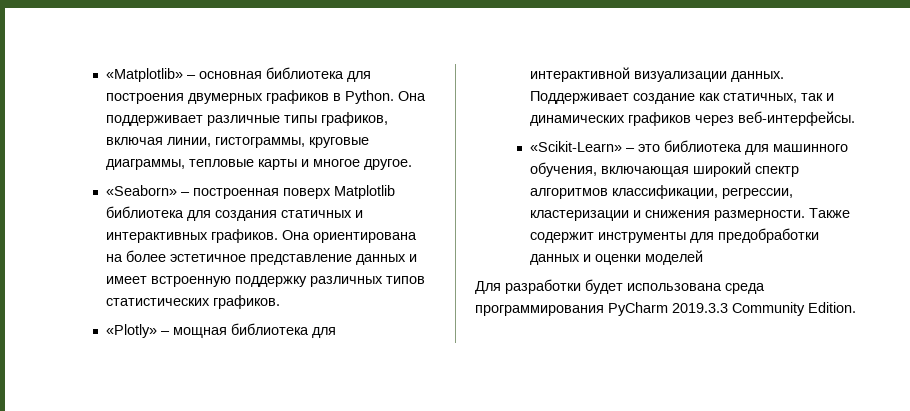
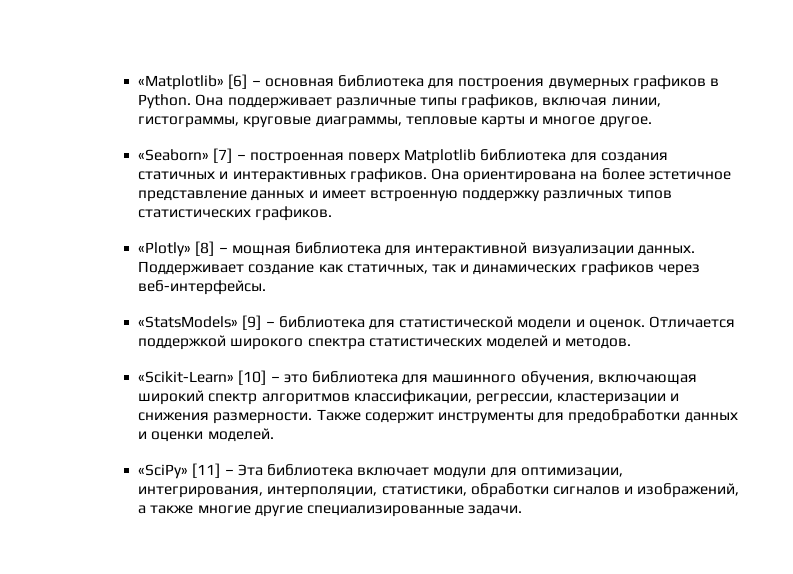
- «Matplotlib» – основная библиотека для построения двумерных графиков в Python.
+ «Matplotlib» [6] – основная библиотека для построения двумерных графиков в Python.
- «Seaborn» – построенная поверх Matplotlib библиотека для создания статичных и интерактивных графиков.
+ «Seaborn» [7] – построенная поверх Matplotlib библиотека для создания статичных и интерактивных графиков.
- «Plotly» – мощная библиотека для интерактивной визуализации данных.
+ «Plotly» [8] – мощная библиотека для интерактивной визуализации данных.
+ «StatsModels» [9] – библиотека для статистической модели и оценок. Отличается поддержкой широкого спектра статистических моделей и методов.
- «Scikit-Learn» – это библиотека для машинного обучения, включающая широкий спектр алгоритмов классификации, регрессии, кластеризации и снижения размерности.
+ «Scikit-Learn» [10] – это библиотека для машинного обучения, включающая широкий спектр алгоритмов классификации, регрессии, кластеризации и снижения размерности.
- Также содержит инструменты для предобработки данных и оценки моделей
- Для разработки будет использована среда программирования PyCharm 2019.3.3 Community Edition.
+ Также содержит инструменты для предобработки данных и оценки моделей.
+ «SciPy» [11] – Эта библиотека включает модули для оптимизации, интегрирования, интерполяции, статистики, обработки сигналов и изображений, а также многие другие специализированные задачи.

